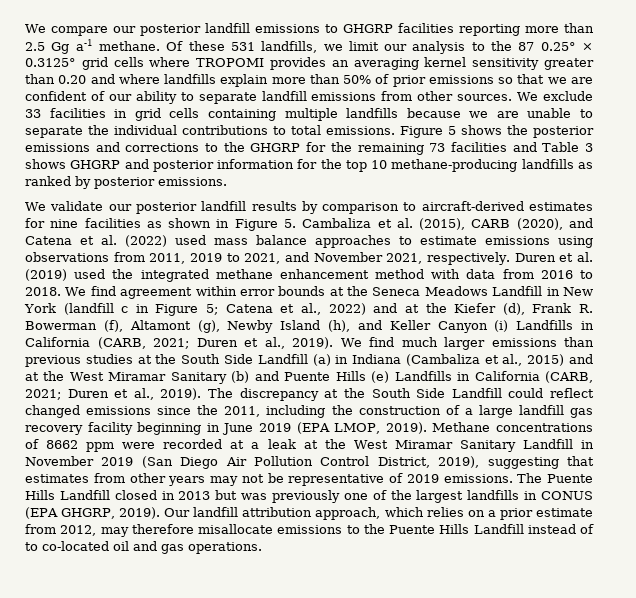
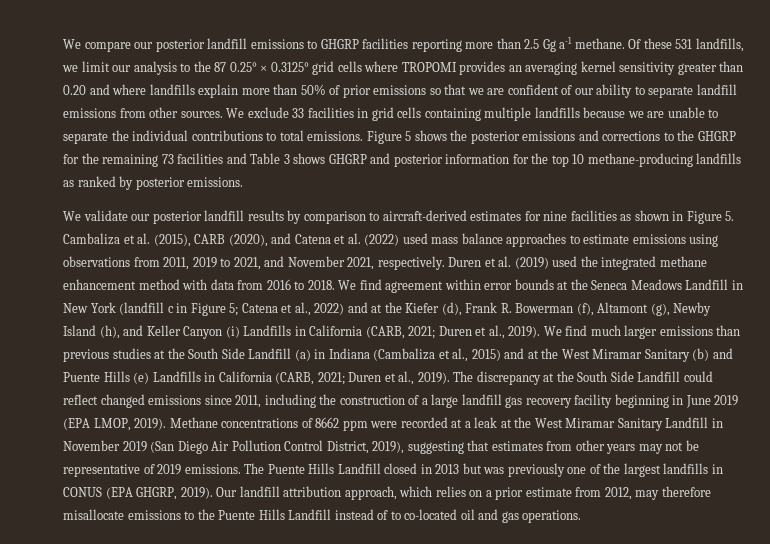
- The discrepancy at the South Side Landfill could reflect changed emissions since the 2011, including the construction of a large landfill gas recovery facility beginning in June 2019 (EPA LMOP, 2019).
+ The discrepancy at the South Side Landfill could reflect changed emissions since 2011, including the construction of a large landfill gas recovery facility beginning in June 2019 (EPA LMOP, 2019).

